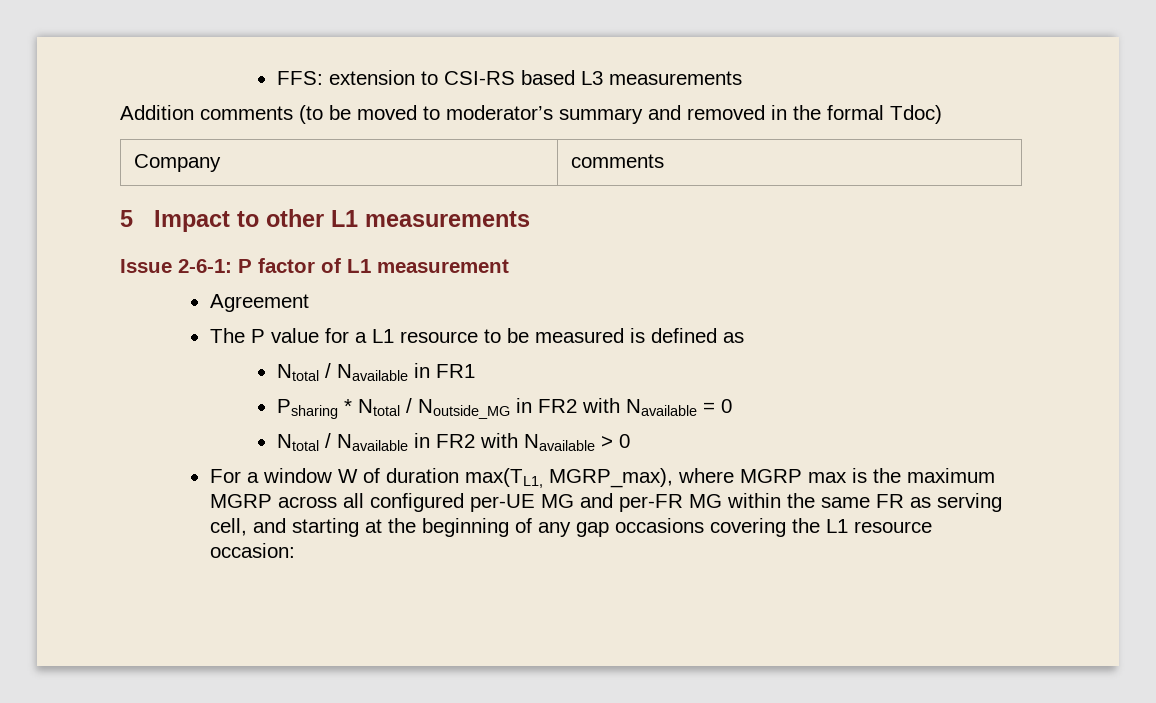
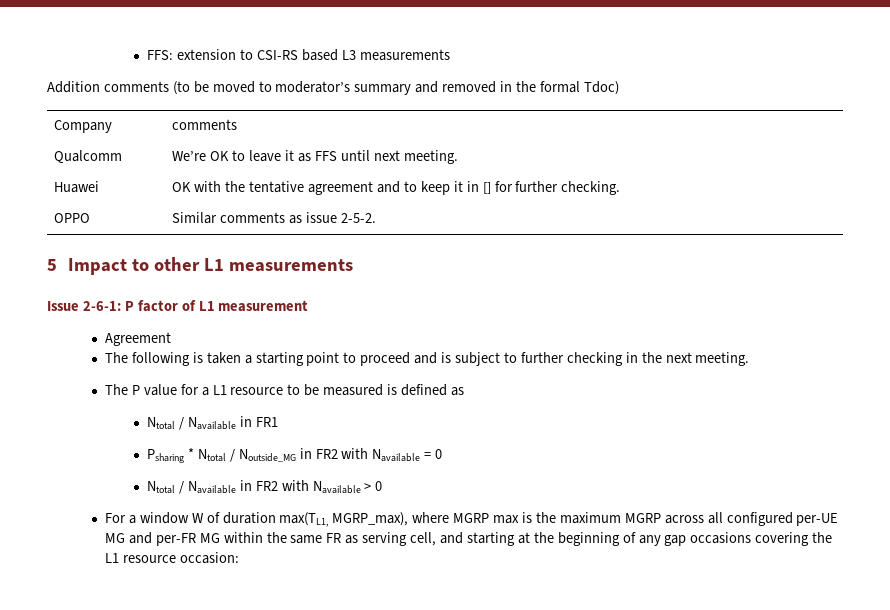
+ Qualcomm | We’re OK to leave it as FFS until next meeting.
+ Huawei | OK with the tentative agreement and to keep it in [] for further checking.
+ OPPO | Similar comments as issue 2-5-2.
+ The following is taken a starting point to proceed and is subject to further checking in the next meeting.

